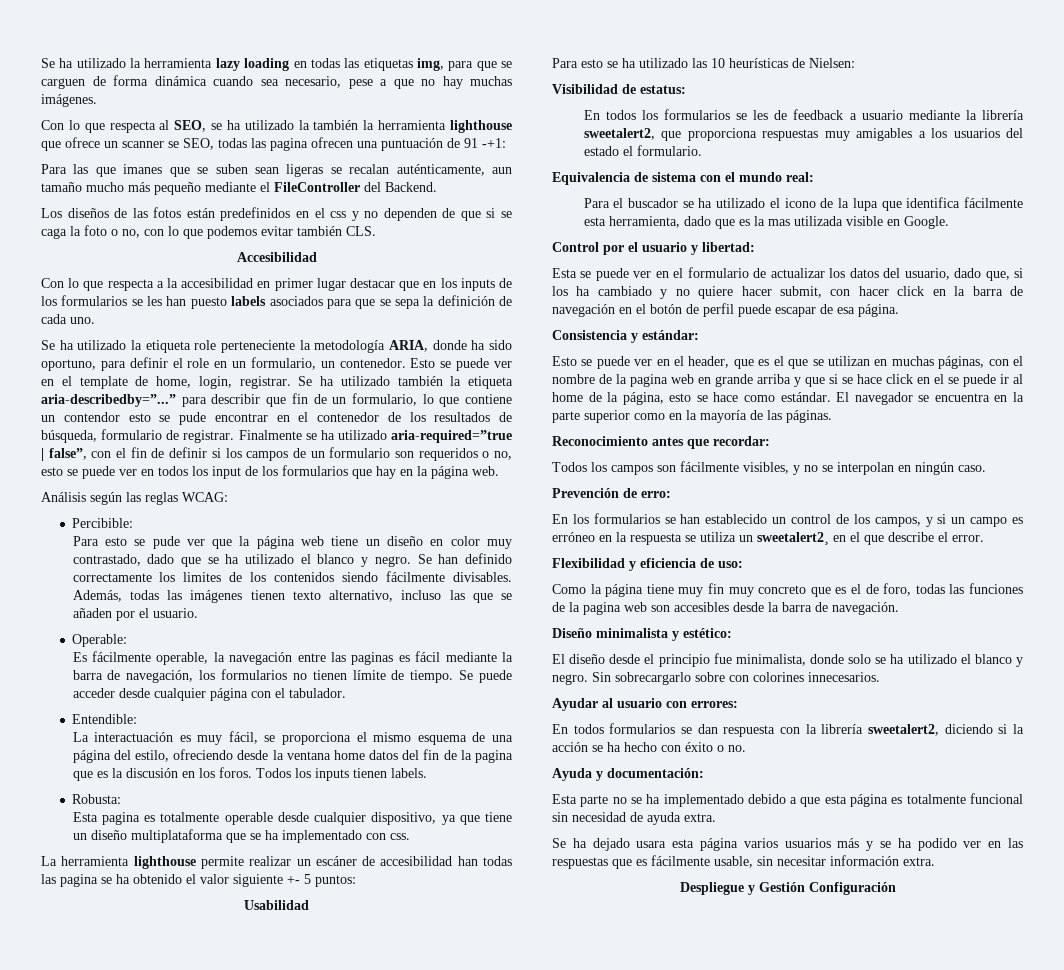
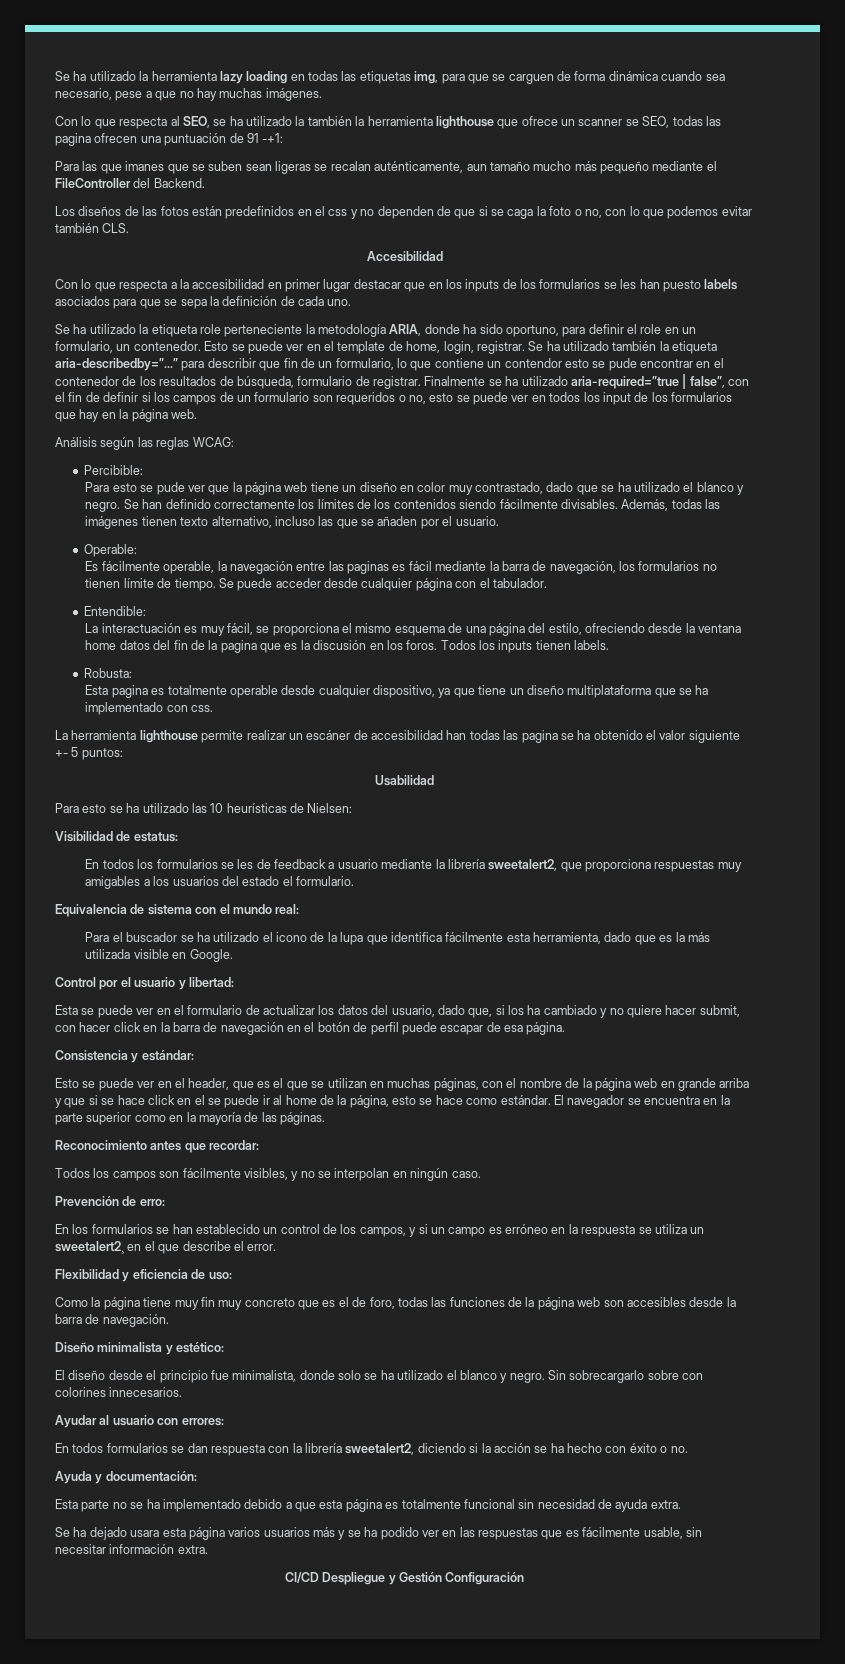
- Se han definido correctamente los limites de los contenidos siendo fácilmente divisables.
+ Se han definido correctamente los límites de los contenidos siendo fácilmente divisables.
- Para el buscador se ha utilizado el icono de la lupa que identifica fácilmente esta herramienta, dado que es la mas utilizada visible en Google.
+ Para el buscador se ha utilizado el icono de la lupa que identifica fácilmente esta herramienta, dado que es la más utilizada visible en Google.
- Esto se puede ver en el header, que es el que se utilizan en muchas páginas, con el nombre de la pagina web en grande arriba y que si se hace click en el se puede ir al home de la página, esto se hace como estándar.
+ Esto se puede ver en el header, que es el que se utilizan en muchas páginas, con el nombre de la página web en grande arriba y que si se hace click en el se puede ir al home de la página, esto se hace como estándar.
- Como la página tiene muy fin muy concreto que es el de foro, todas las funciones de la pagina web son accesibles desde la barra de navegación.
+ Como la página tiene muy fin muy concreto que es el de foro, todas las funciones de la página web son accesibles desde la barra de navegación.
- Despliegue y Gestión Configuración
+ CI/CD Despliegue y Gestión Configuración

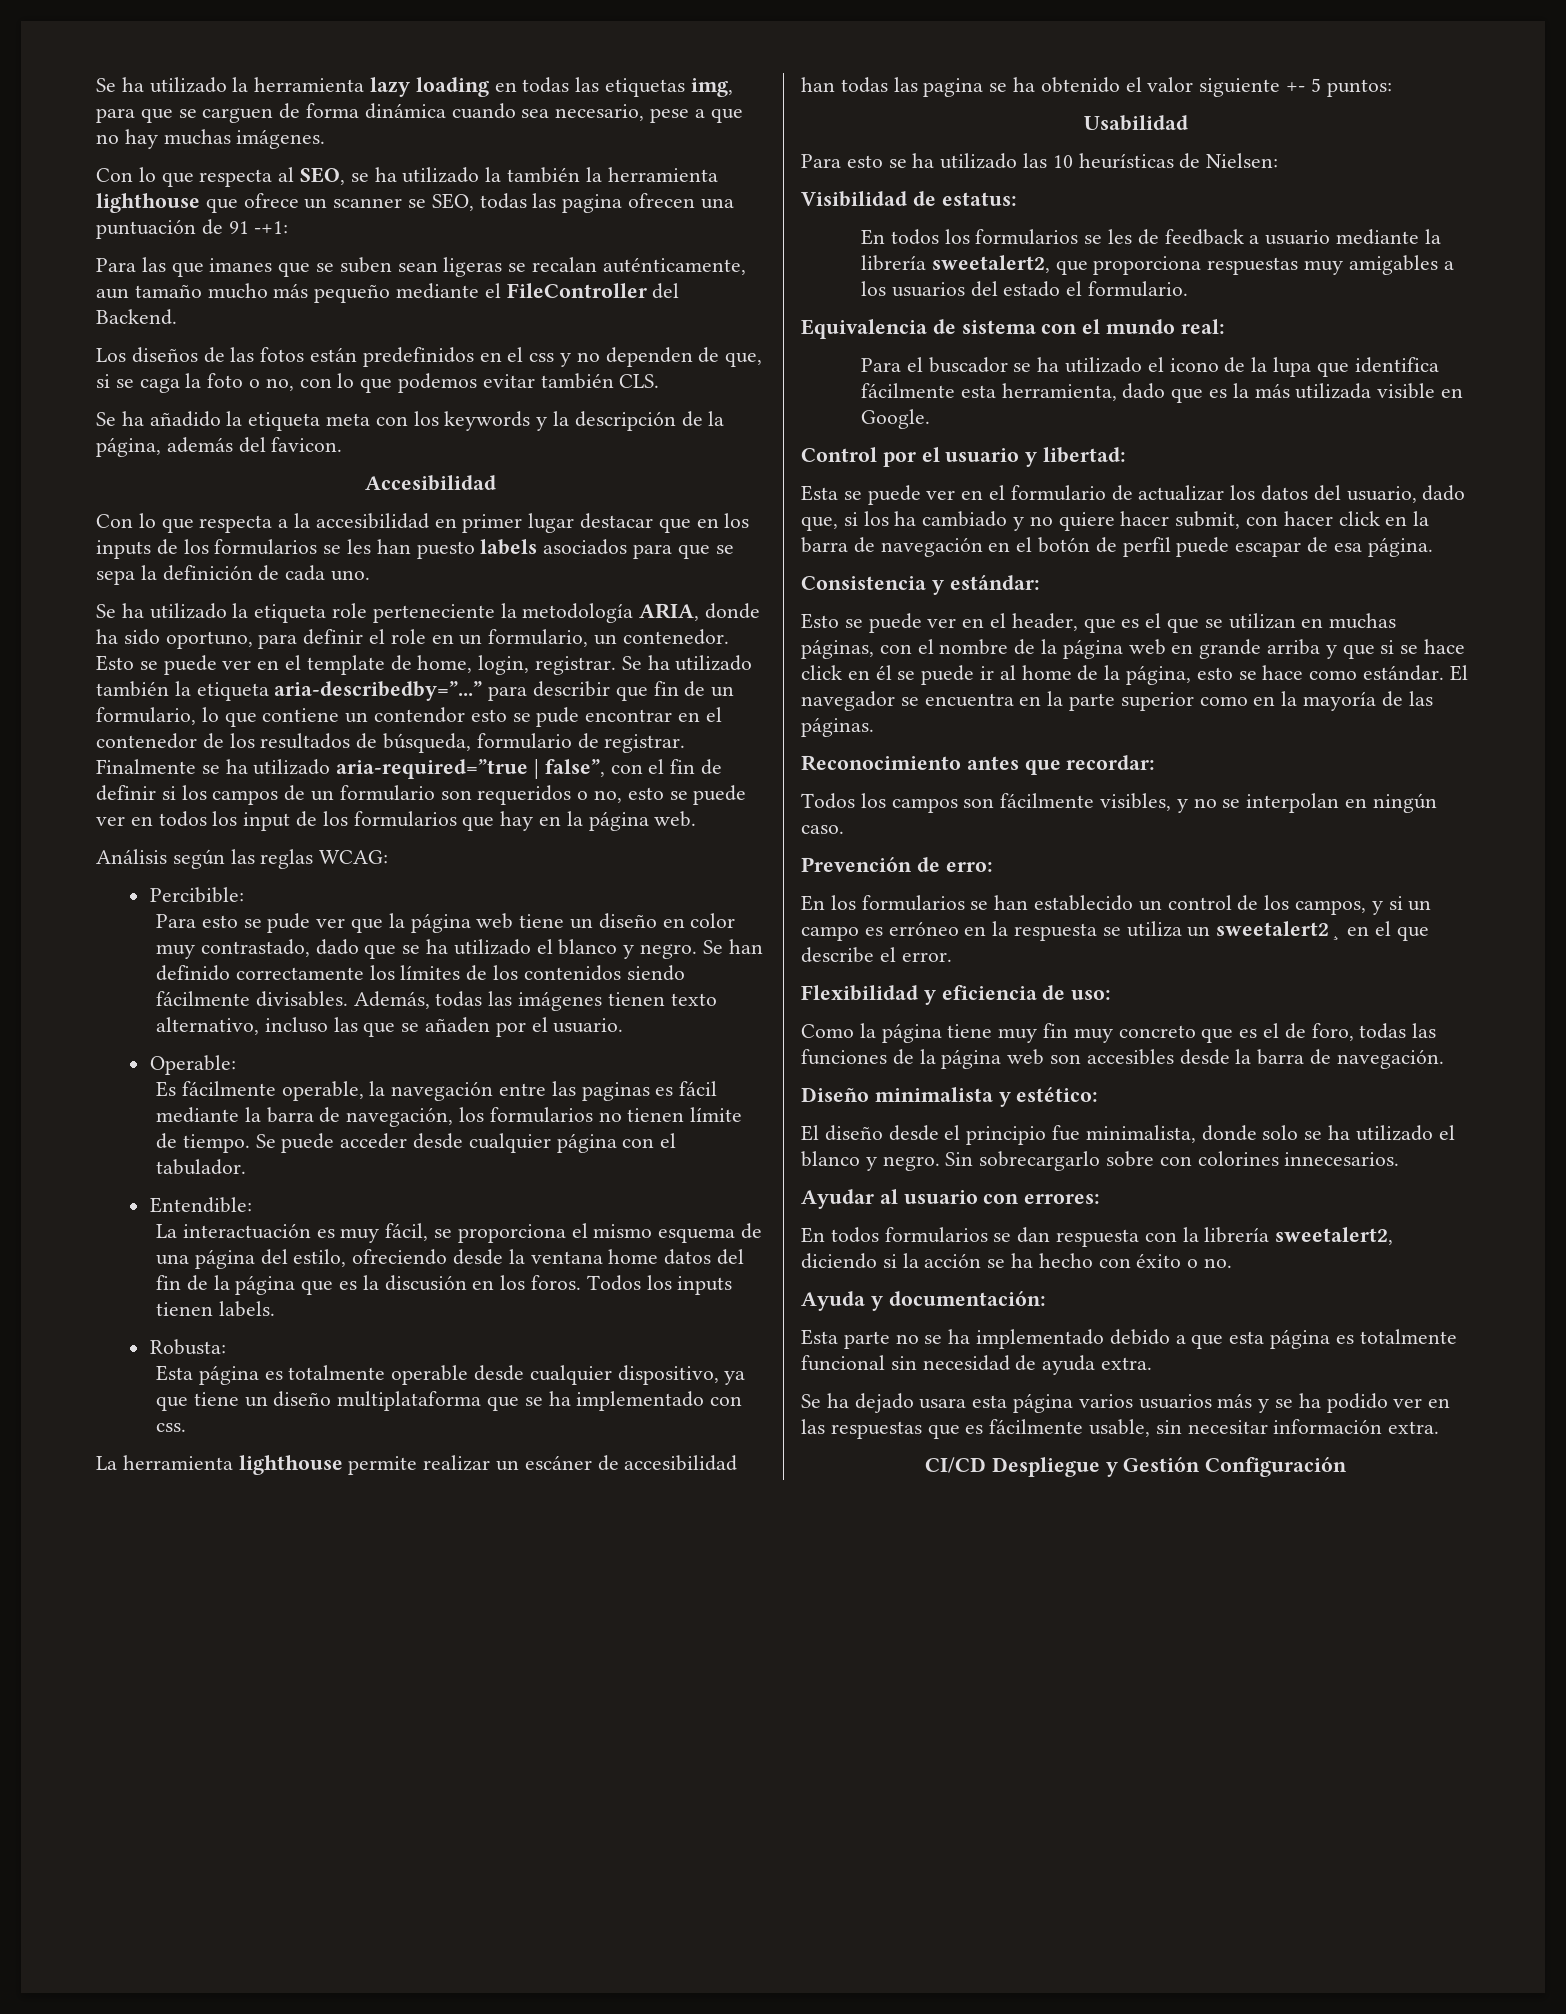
- Los diseños de las fotos están predefinidos en el css y no dependen de que si se caga la foto o no, con lo que podemos evitar también CLS.
+ Los diseños de las fotos están predefinidos en el css y no dependen de que, si se caga la foto o no, con lo que podemos evitar también CLS.
+ Se ha añadido la etiqueta meta con los keywords y la descripción de la página, además del favicon.
- La interactuación es muy fácil, se proporciona el mismo esquema de una página del estilo, ofreciendo desde la ventana home datos del fin de la pagina que es la discusión en los foros.
+ La interactuación es muy fácil, se proporciona el mismo esquema de una página del estilo, ofreciendo desde la ventana home datos del fin de la página que es la discusión en los foros.
- Esta pagina es totalmente operable desde cualquier dispositivo, ya que tiene un diseño multiplataforma que se ha implementado con css.
+ Esta página es totalmente operable desde cualquier dispositivo, ya que tiene un diseño multiplataforma que se ha implementado con css.
- Esto se puede ver en el header, que es el que se utilizan en muchas páginas, con el nombre de la página web en grande arriba y que si se hace click en el se puede ir al home de la página, esto se hace como estándar.
+ Esto se puede ver en el header, que es el que se utilizan en muchas páginas, con el nombre de la página web en grande arriba y que si se hace click en él se puede ir al home de la página, esto se hace como estándar.

